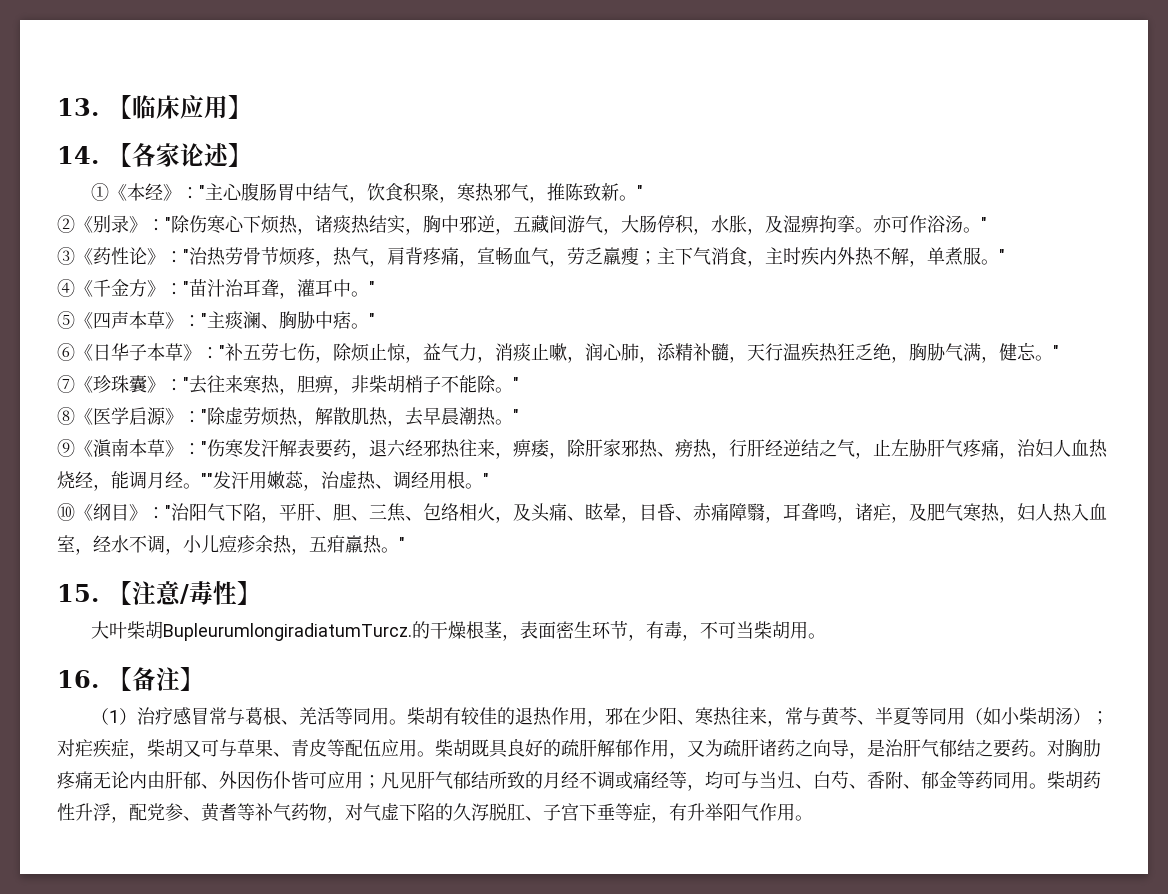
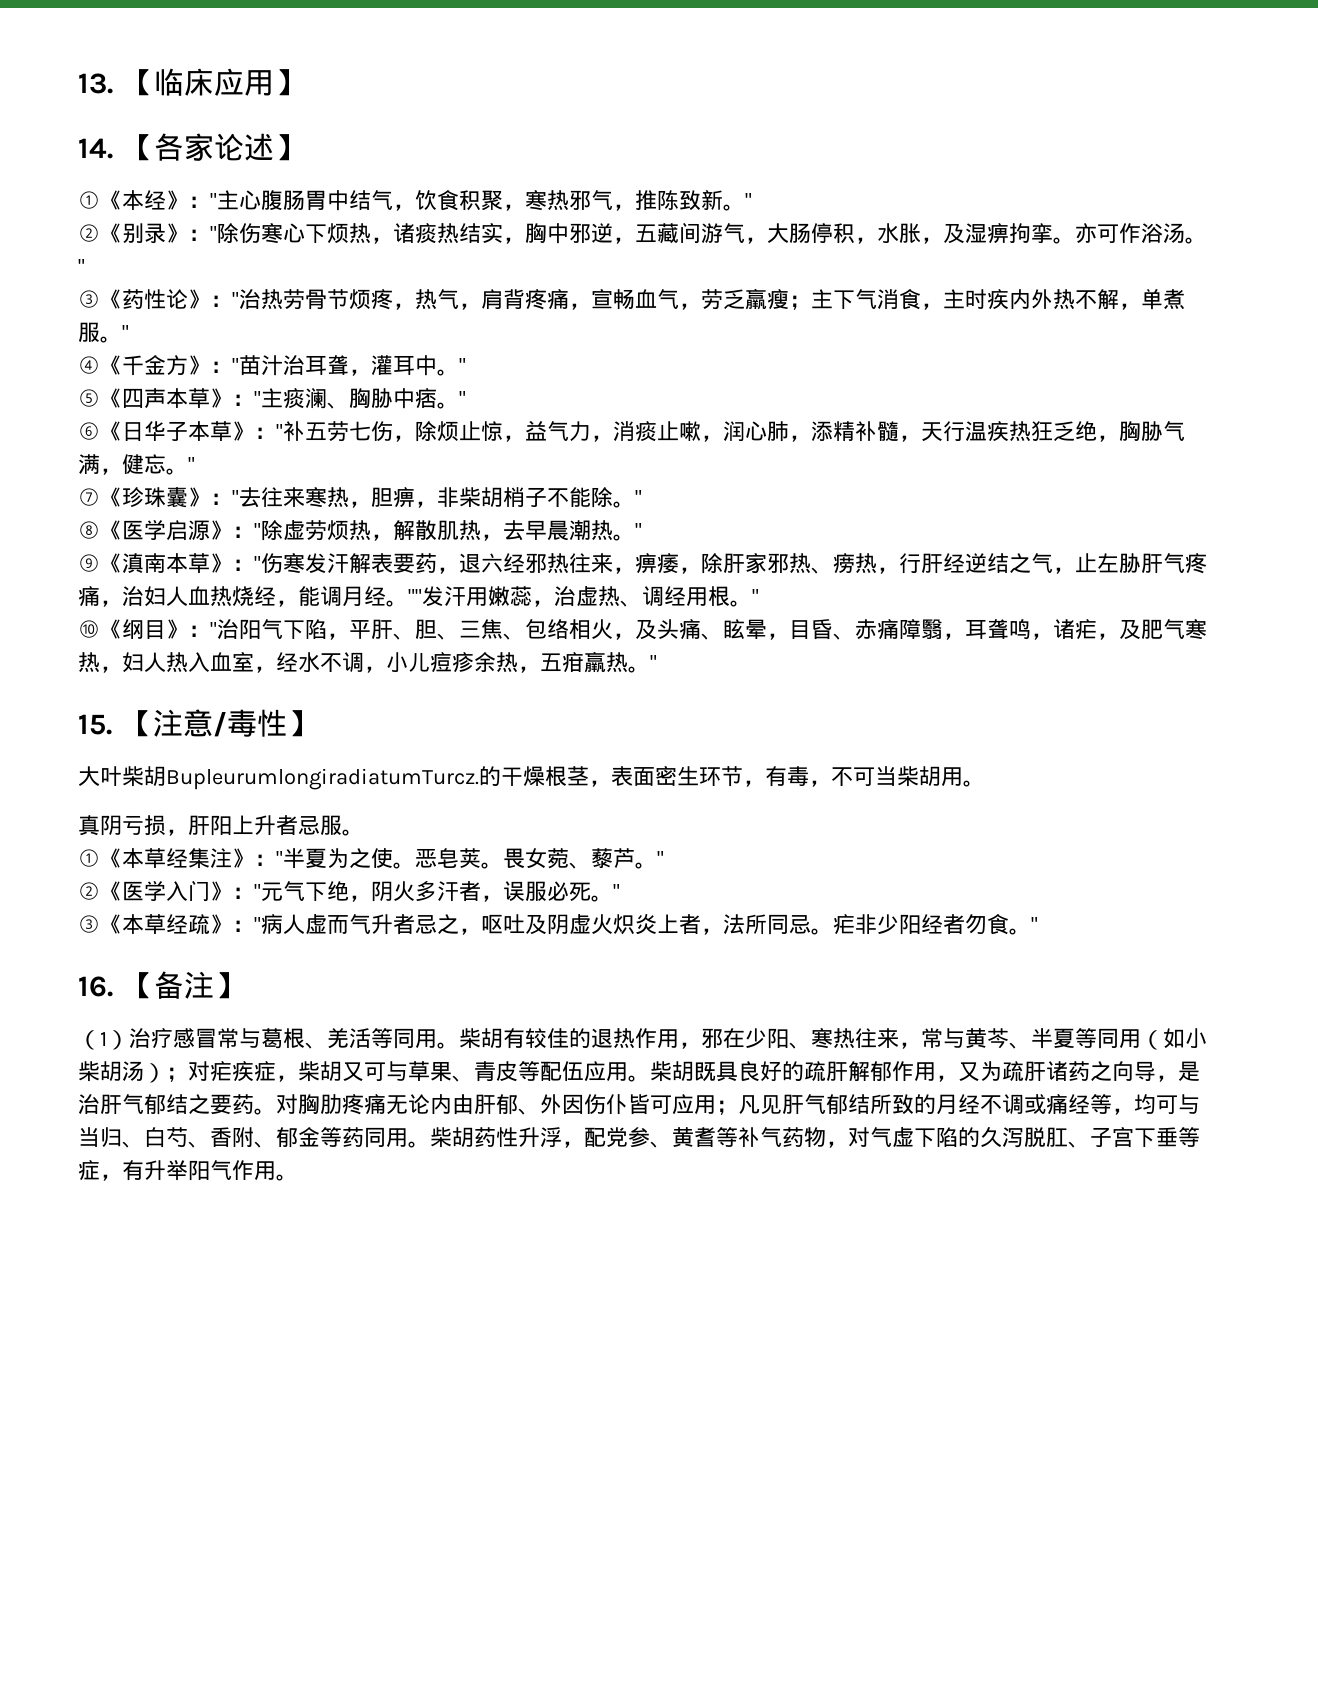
+ 真阴亏损，肝阳上升者忌服。
+ ①《本草经集注》："半夏为之使。恶皂荚。畏女菀、藜芦。"
+ ②《医学入门》："元气下绝，阴火多汗者，误服必死。"
+ ③《本草经疏》："病人虚而气升者忌之，呕吐及阴虚火炽炎上者，法所同忌。疟非少阳经者勿食。"

